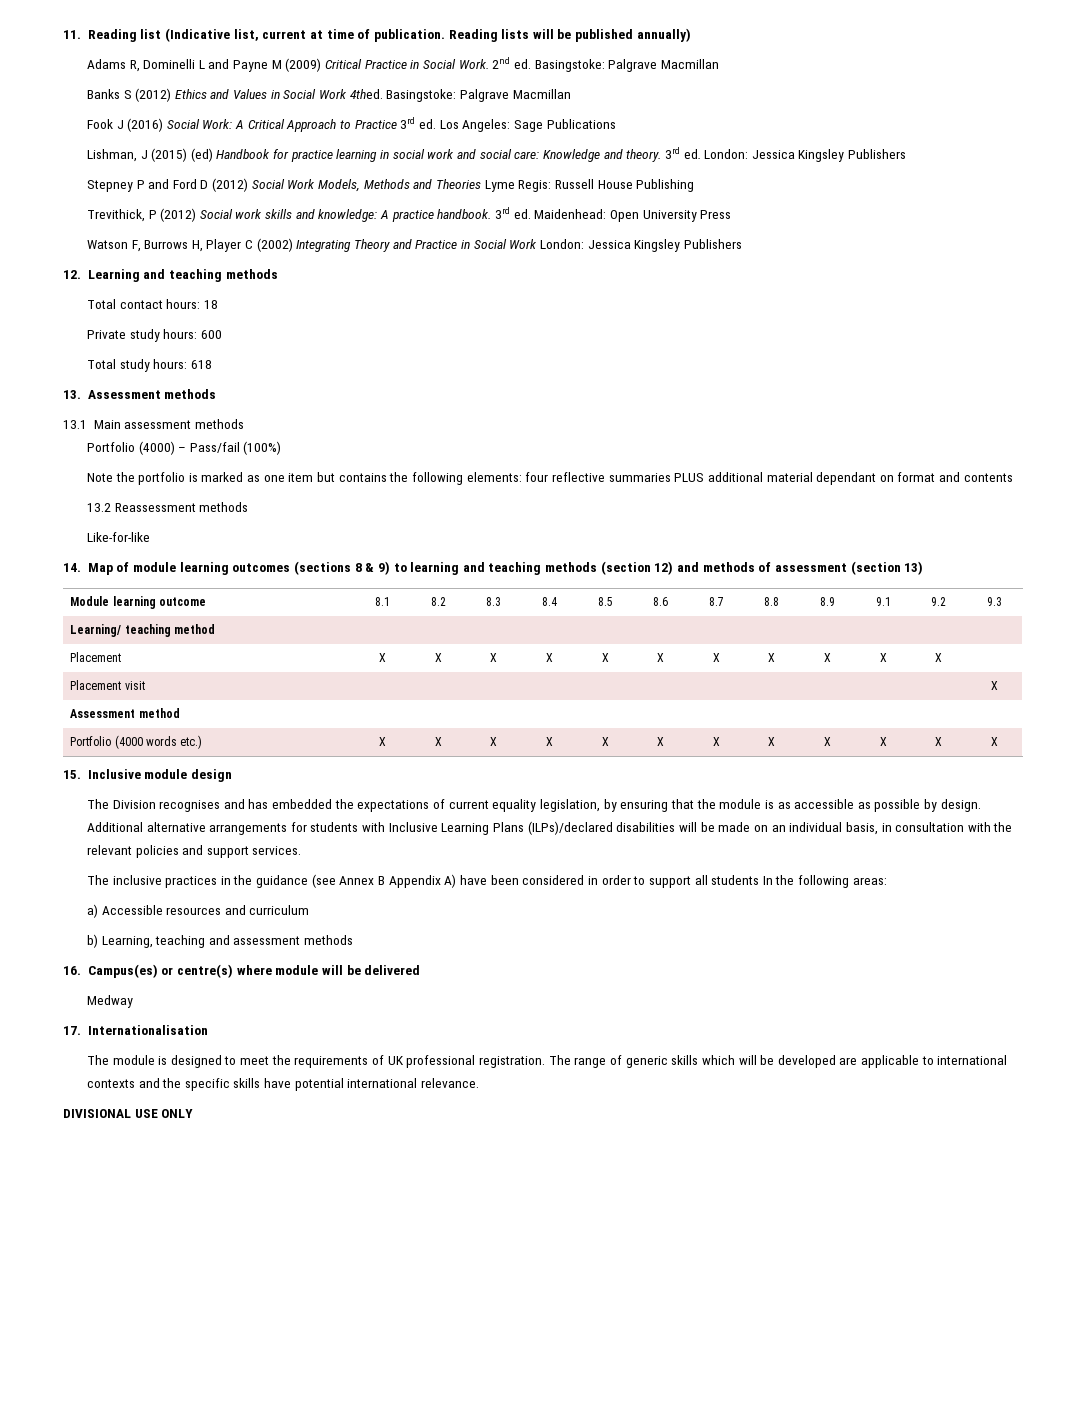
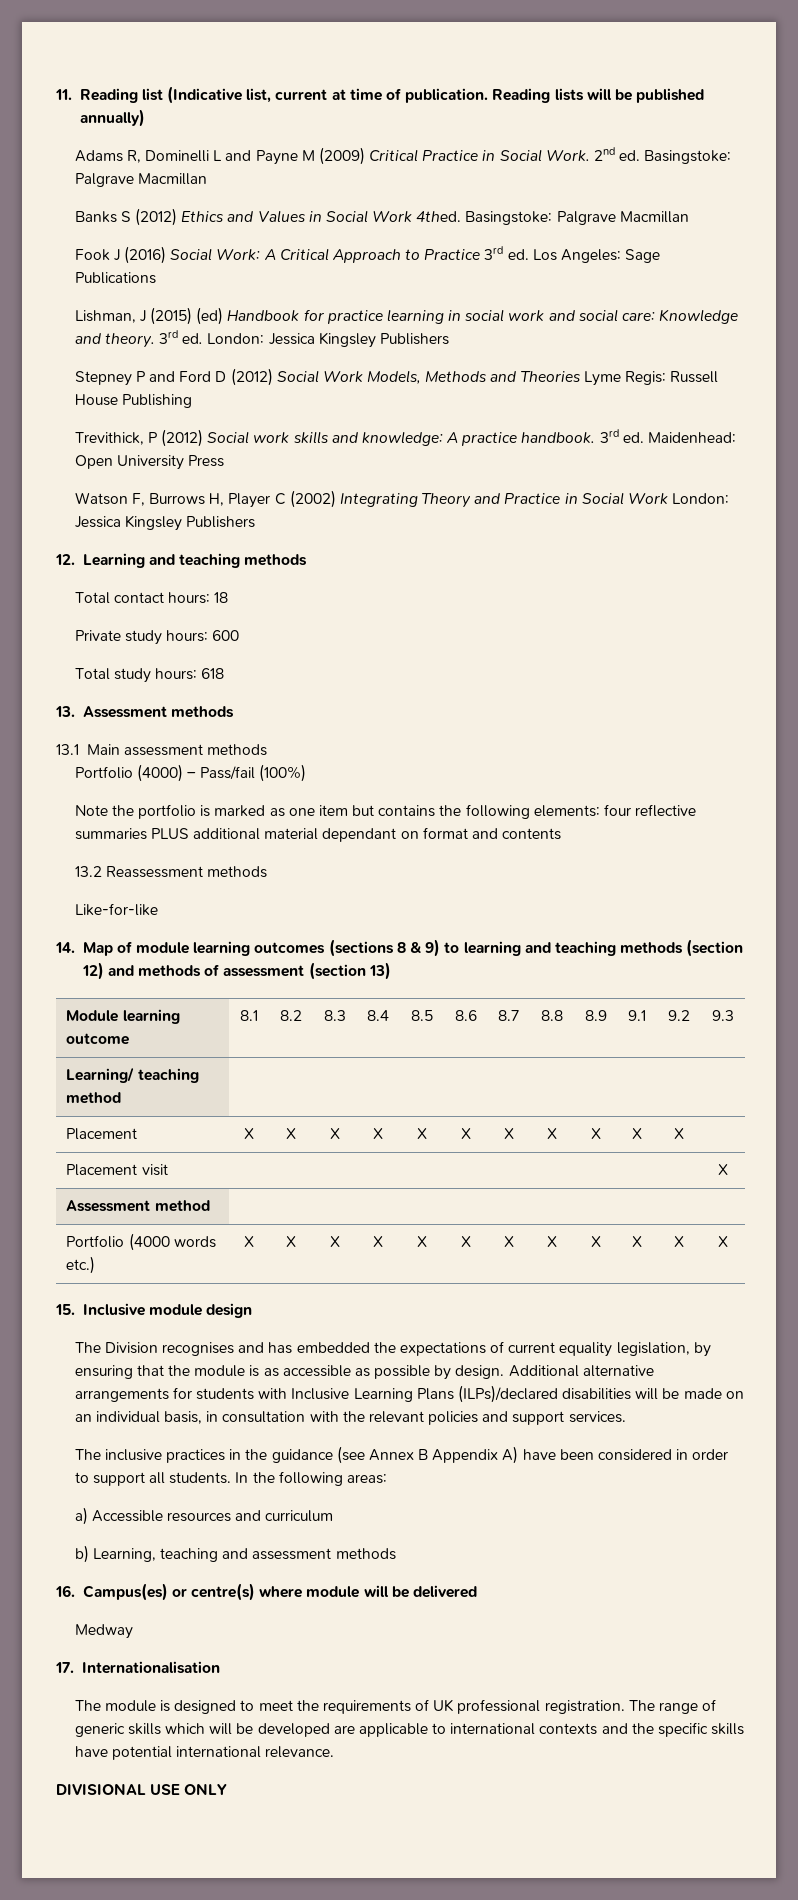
- The inclusive practices in the guidance (see Annex B Appendix A) have been considered in order to support all students In the following areas:
+ The inclusive practices in the guidance (see Annex B Appendix A) have been considered in order to support all students. In the following areas:

